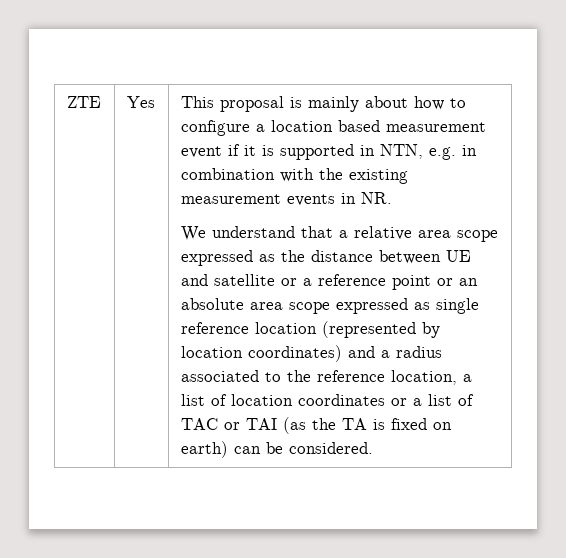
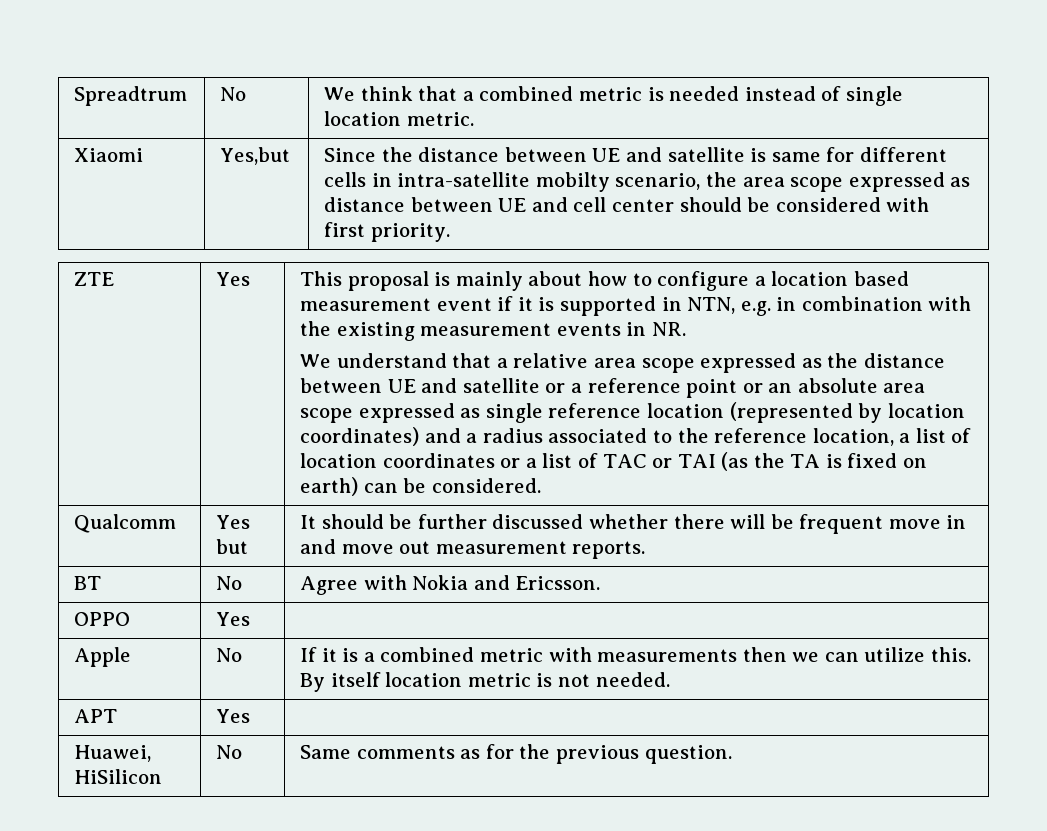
+ Spreadtrum | No | We think that a combined metric is needed instead of single location metric.
+ Xiaomi | Yes,but | Since the distance between UE and satellite is same for different cells in intra-satellite mobilty scenario, the area scope expressed as distance between UE and cell center should be considered with first priority.
+ Qualcomm | Yes but | It should be further discussed whether there will be frequent move in and move out measurement reports.
+ BT | No | Agree with Nokia and Ericsson.
+ OPPO | Yes |
+ Apple | No | If it is a combined metric with measurements then we can utilize this. By itself location metric is not needed.
+ APT | Yes |
+ Huawei, HiSilicon | No | Same comments as for the previous question.

